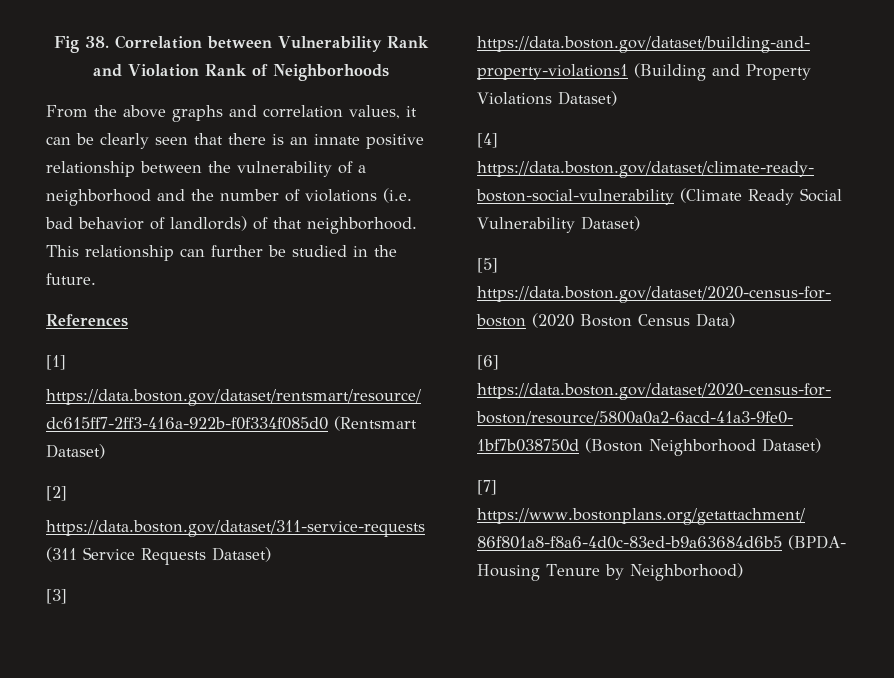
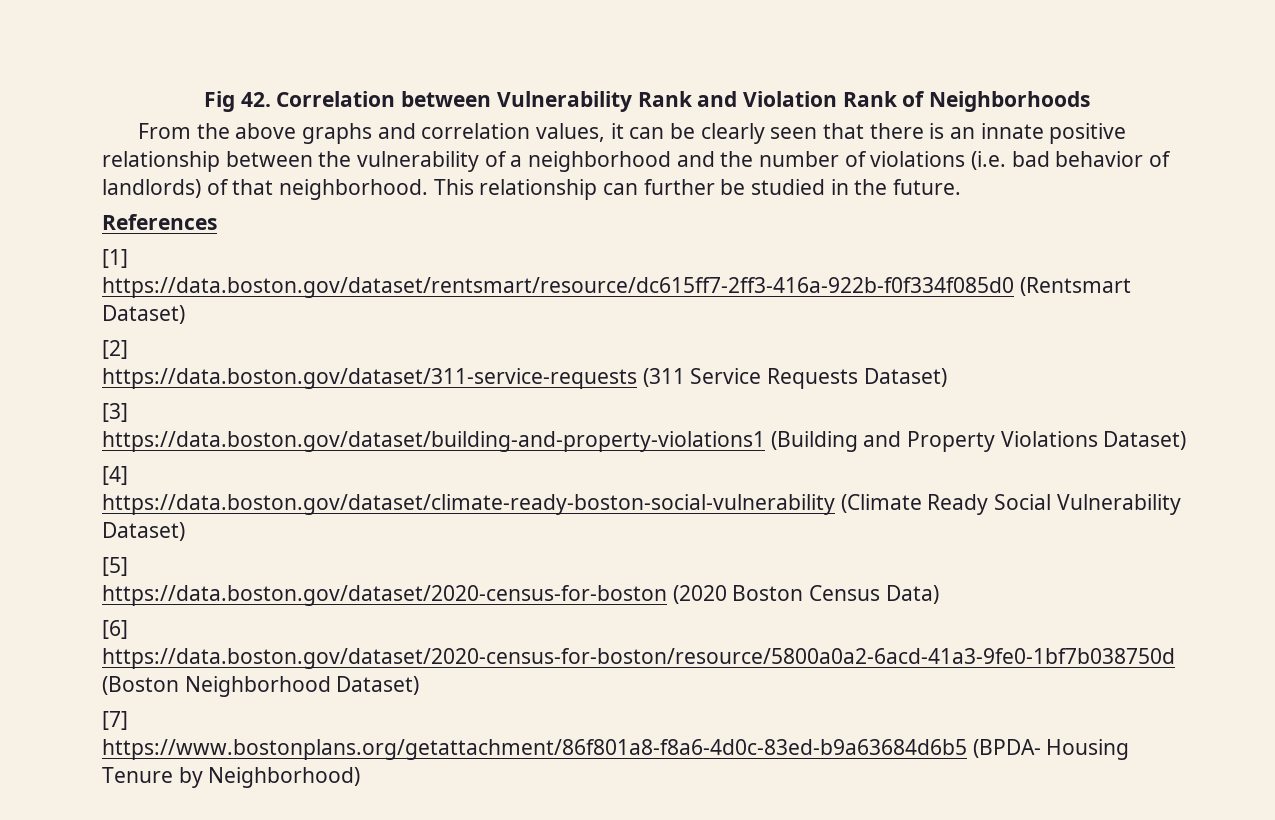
- Fig 38. Correlation between Vulnerability Rank and Violation Rank of Neighborhoods
+ Fig 42. Correlation between Vulnerability Rank and Violation Rank of Neighborhoods

